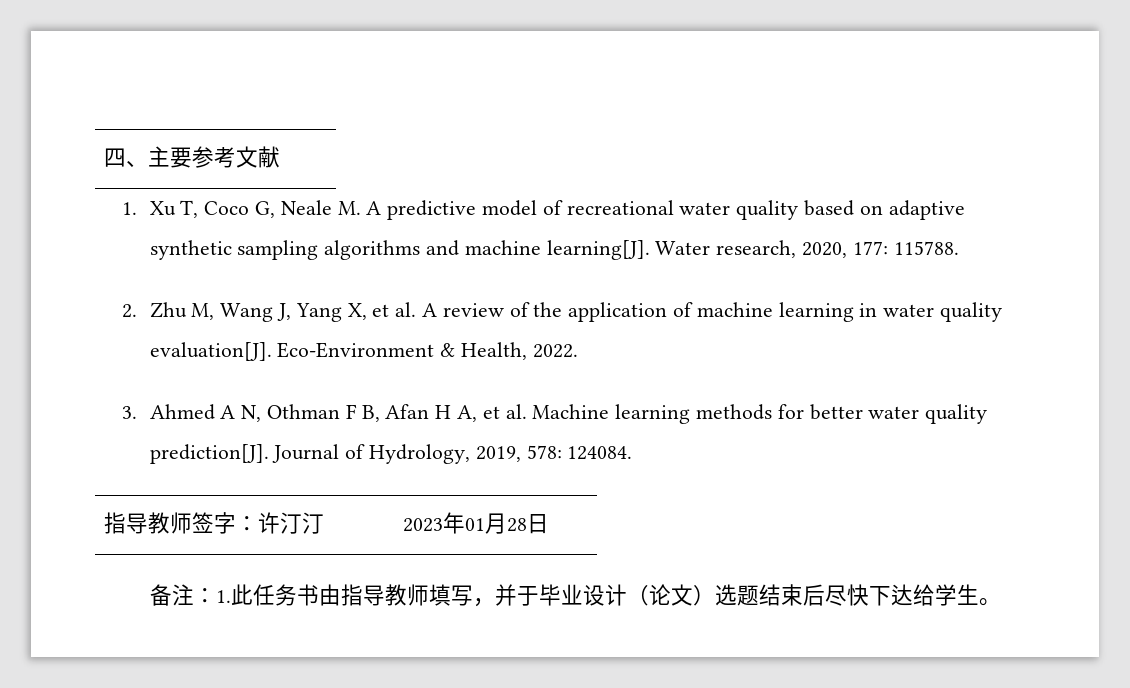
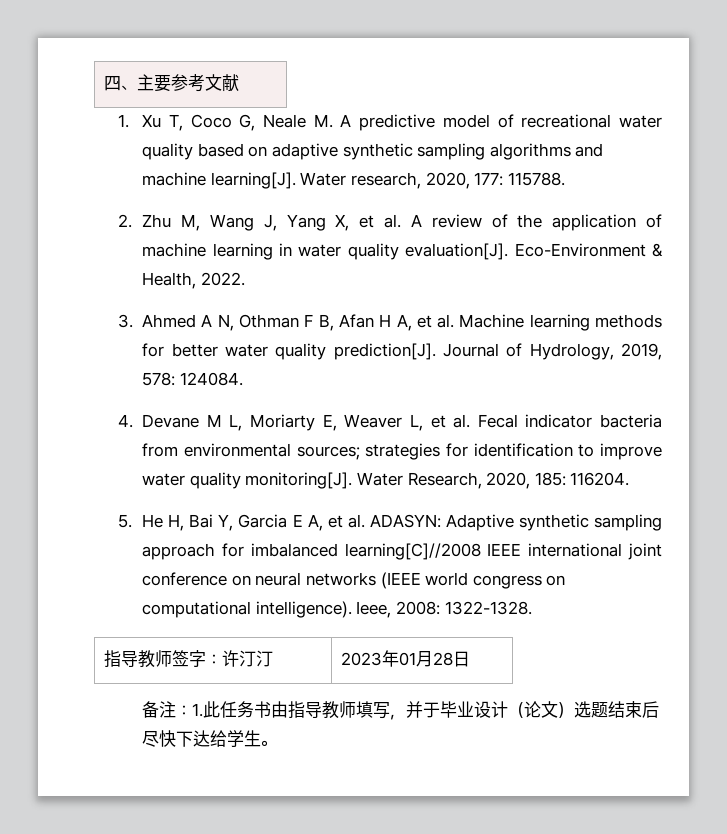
+ 4. Devane M L, Moriarty E, Weaver L, et al. Fecal indicator bacteria from environmental sources; strategies for identification to improve water quality monitoring[J]. Water Research, 2020, 185: 116204.
+ 5. He H, Bai Y, Garcia E A, et al. ADASYN: Adaptive synthetic sampling approach for imbalanced learning[C]//2008 IEEE international joint conference on neural networks (IEEE world congress on computational intelligence). Ieee, 2008: 1322-1328.

